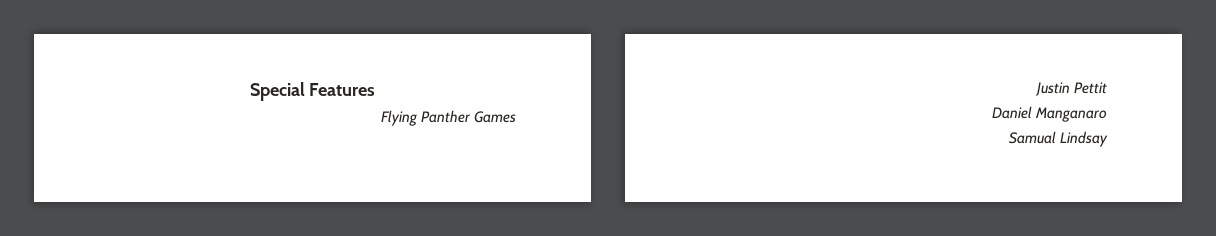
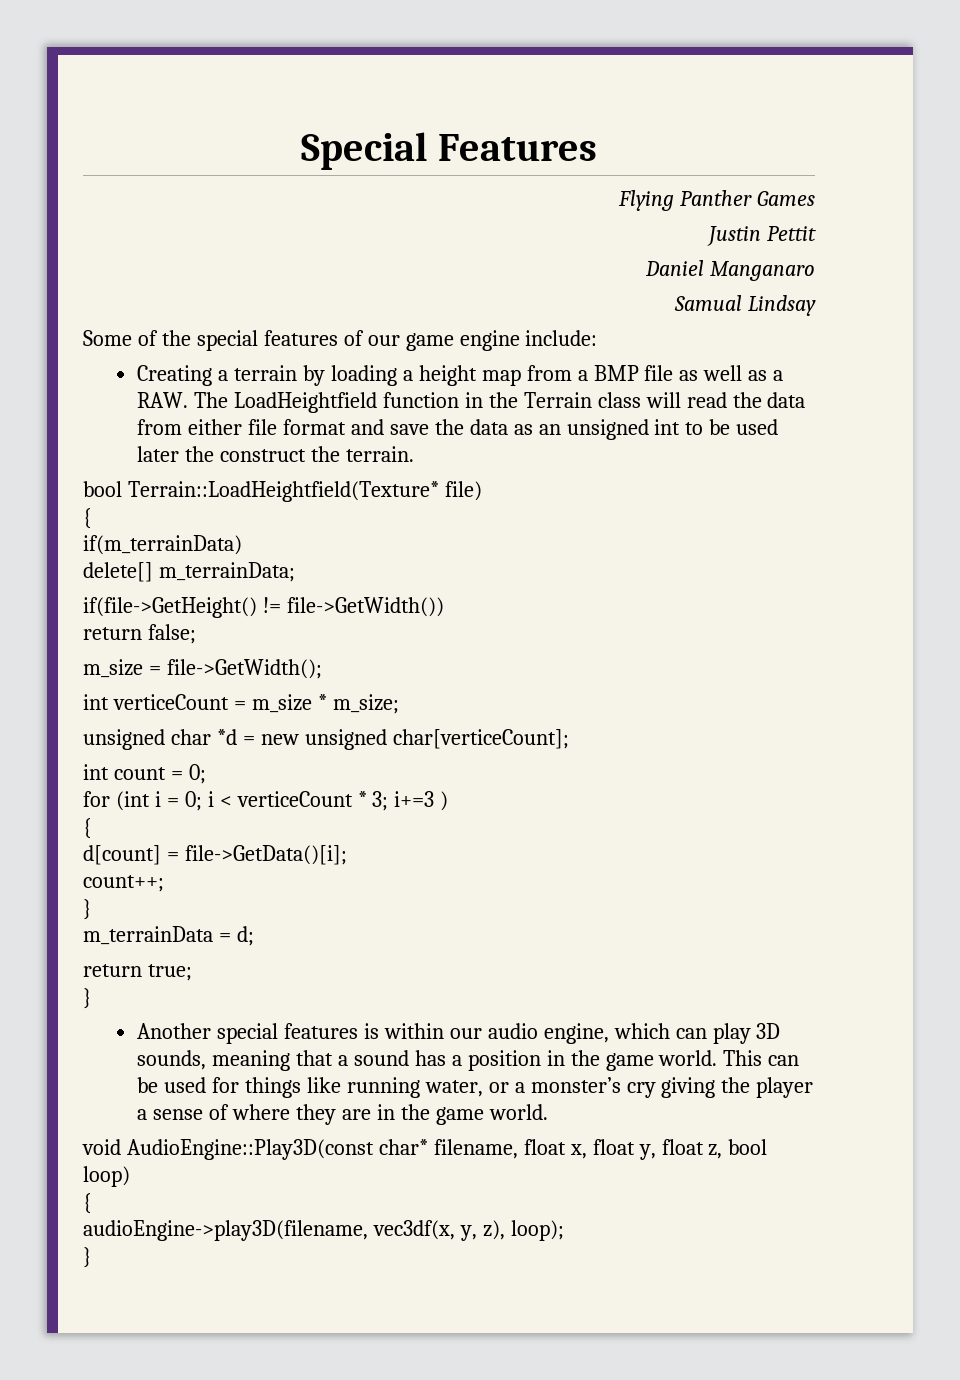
+ Some of the special features of our game engine include:
+ Creating a terrain by loading a height map from a BMP file as well as a RAW. The LoadHeightfield function in the Terrain class will read the data from either file format and save the data as an unsigned int to be used later the construct the terrain.
+ bool Terrain::LoadHeightfield(Texture* file)
+ {
+ if(m_terrainData)
+ delete[] m_terrainData;
+ if(file->GetHeight() != file->GetWidth())
+ return false;
+ m_size = file->GetWidth();
+ int verticeCount = m_size * m_size;
+ unsigned char *d = new unsigned char[verticeCount];
+ int count = 0;
+ for (int i = 0; i < verticeCount * 3; i+=3 )
+ {
+ d[count] = file->GetData()[i];
+ count++;
+ }
+ m_terrainData = d;
+ return true;
+ }
+ Another special features is within our audio engine, which can play 3D sounds, meaning that a sound has a position in the game world. This can be used for things like running water, or a monster’s cry giving the player a sense of where they are in the game world.
+ void AudioEngine::Play3D(const char* filename, float x, float y, float z, bool loop)
+ {
+ audioEngine->play3D(filename, vec3df(x, y, z), loop);
+ }

